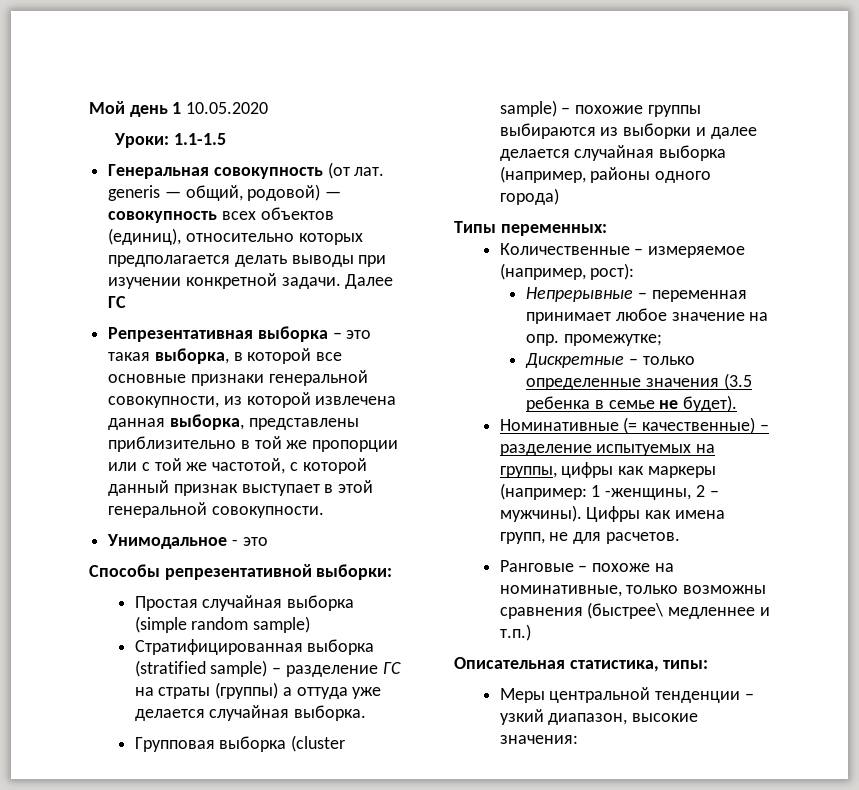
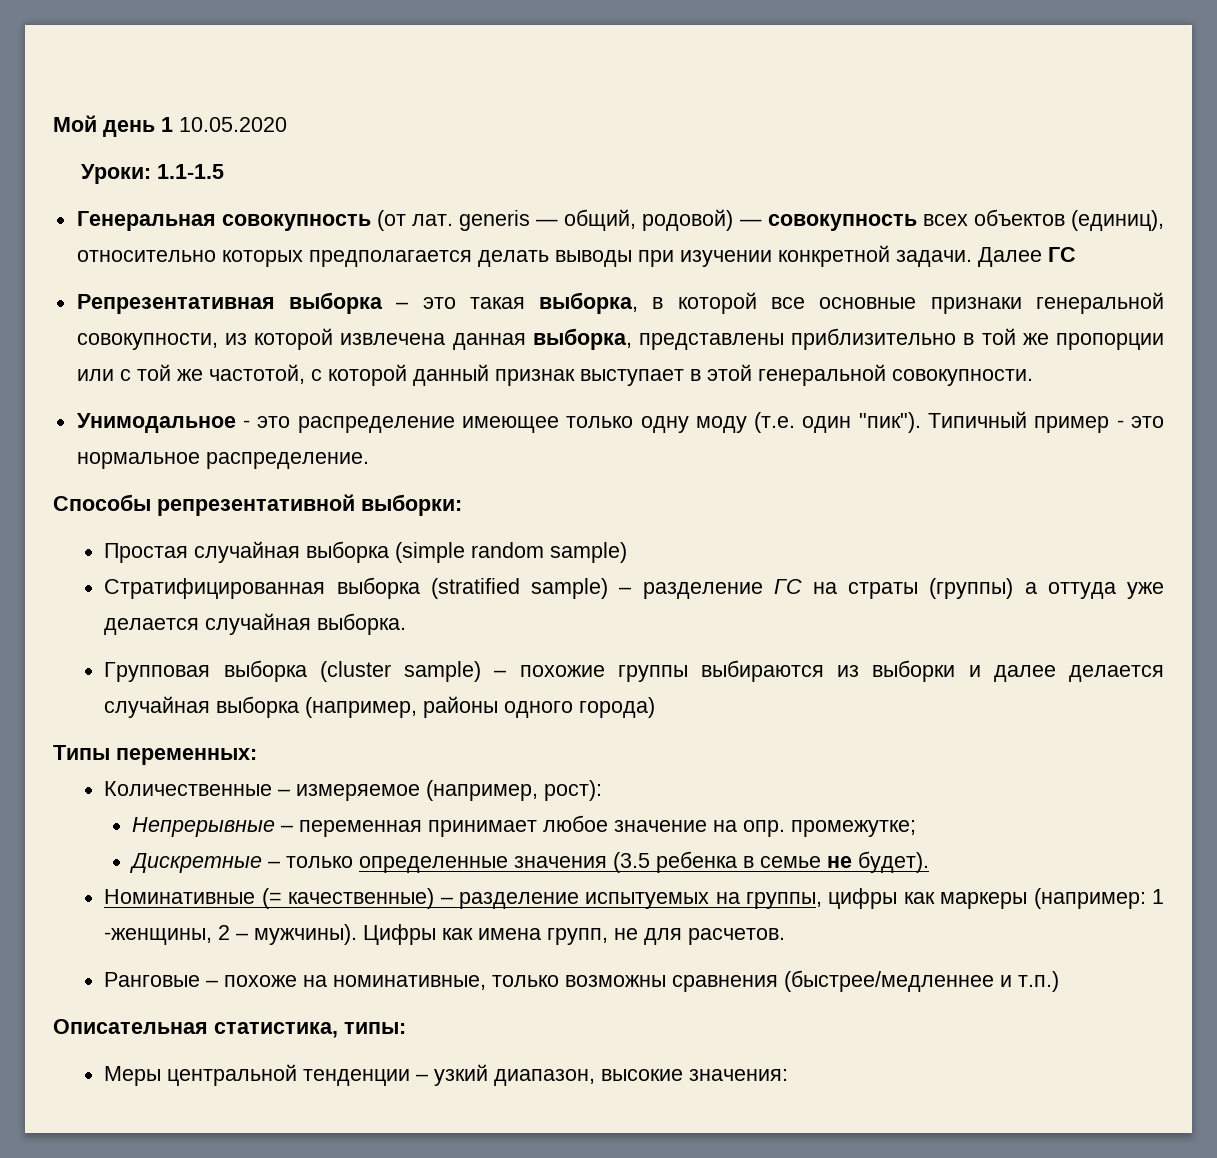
- Унимодальное - это
+ Унимодальное - это распределение имеющее только одну моду (т.е. один "пик"). Типичный пример - это нормальное распределение.
- Ранговые – похоже на номинативные, только возможны сравнения (быстрее\ медленнее и т.п.)
+ Ранговые – похоже на номинативные, только возможны сравнения (быстрее/медленнее и т.п.)

